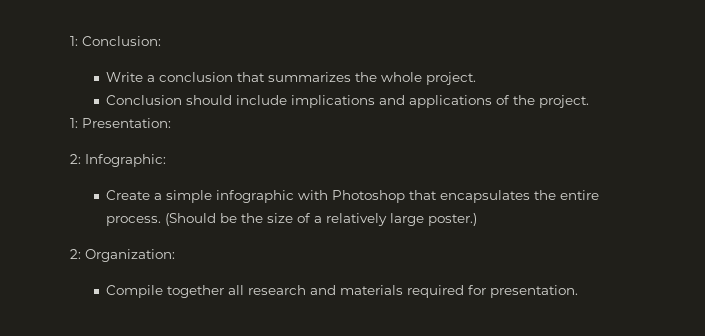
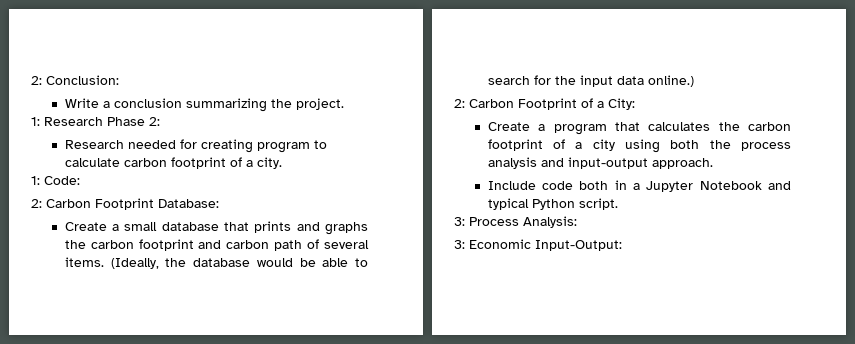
- 1: Conclusion:
+ 2: Conclusion:
- Write a conclusion that summarizes the whole project.
- Conclusion should include implications and applications of the project.
- 1: Presentation:
- 2: Infographic:
- Create a simple infographic with Photoshop that encapsulates the entire process. (Should be the size of a relatively large poster.)
- 2: Organization:
- Compile together all research and materials required for presentation.
+ Write a conclusion summarizing the project.
+ 1: Research Phase 2:
+ Research needed for creating program to calculate carbon footprint of a city.
+ 1: Code:
+ 2: Carbon Footprint Database:
+ Create a small database that prints and graphs the carbon footprint and carbon path of several items. (Ideally, the database would be able to search for the input data online.)
+ 2: Carbon Footprint of a City:
+ Create a program that calculates the carbon footprint of a city using both the process analysis and input-output approach.
+ Include code both in a Jupyter Notebook and typical Python script.
+ 3: Process Analysis:
+ 3: Economic Input-Output:

